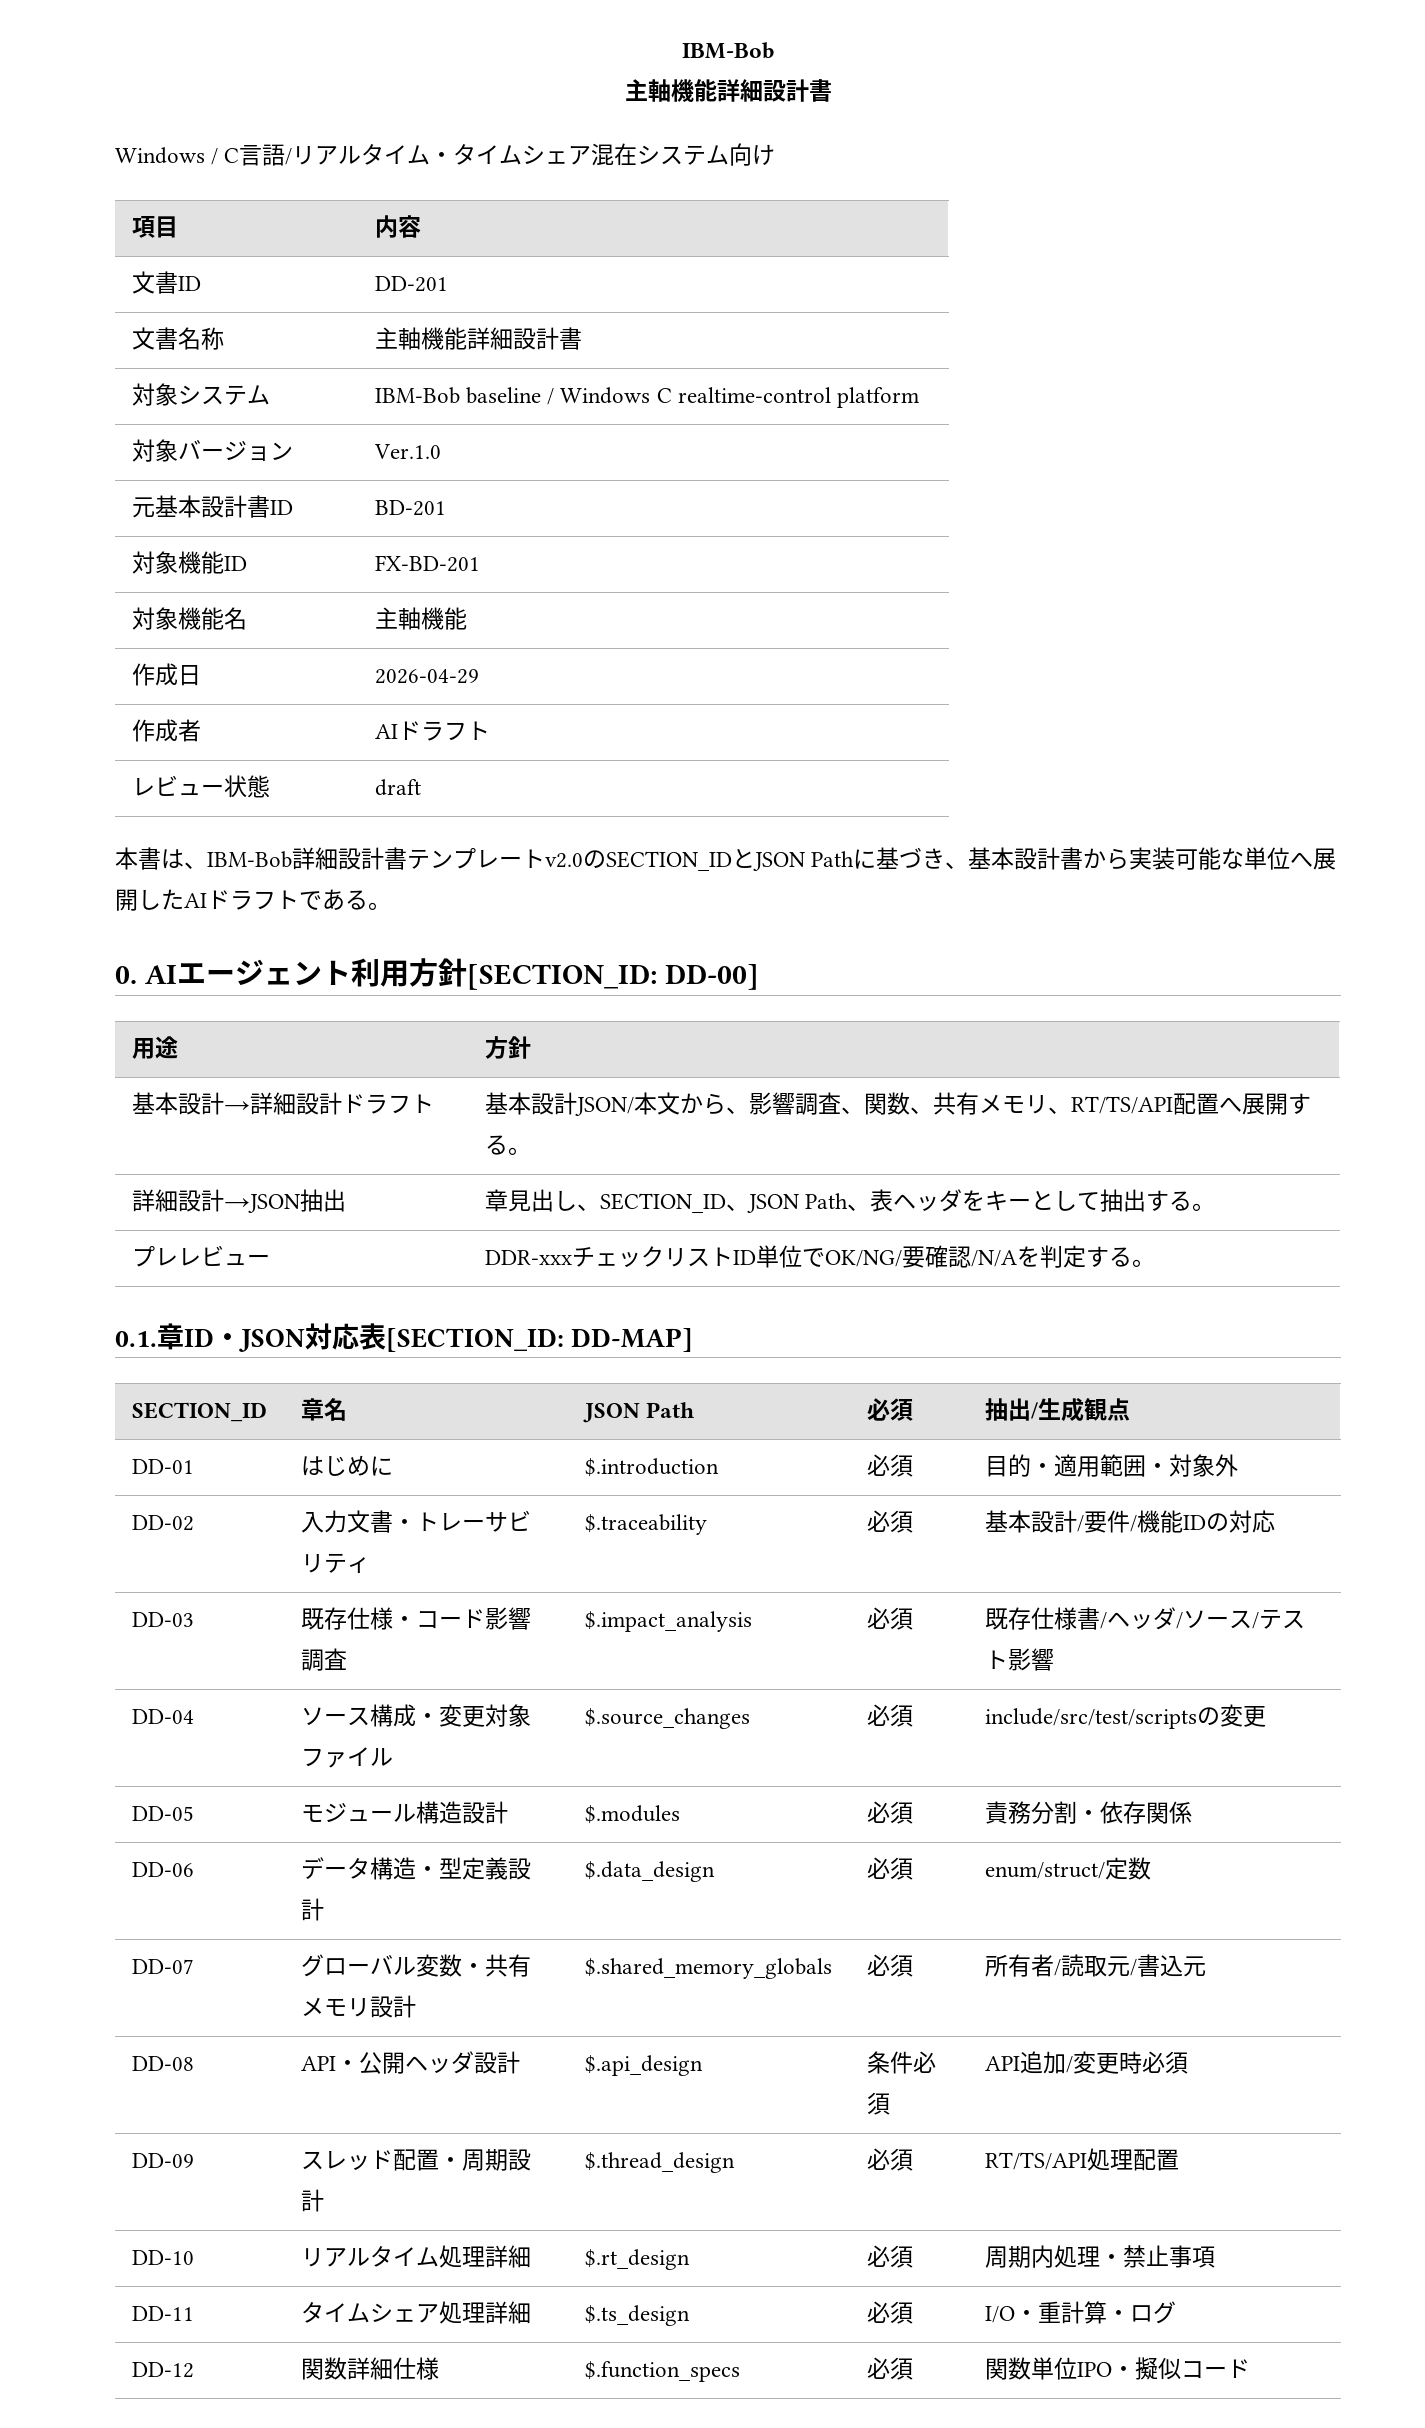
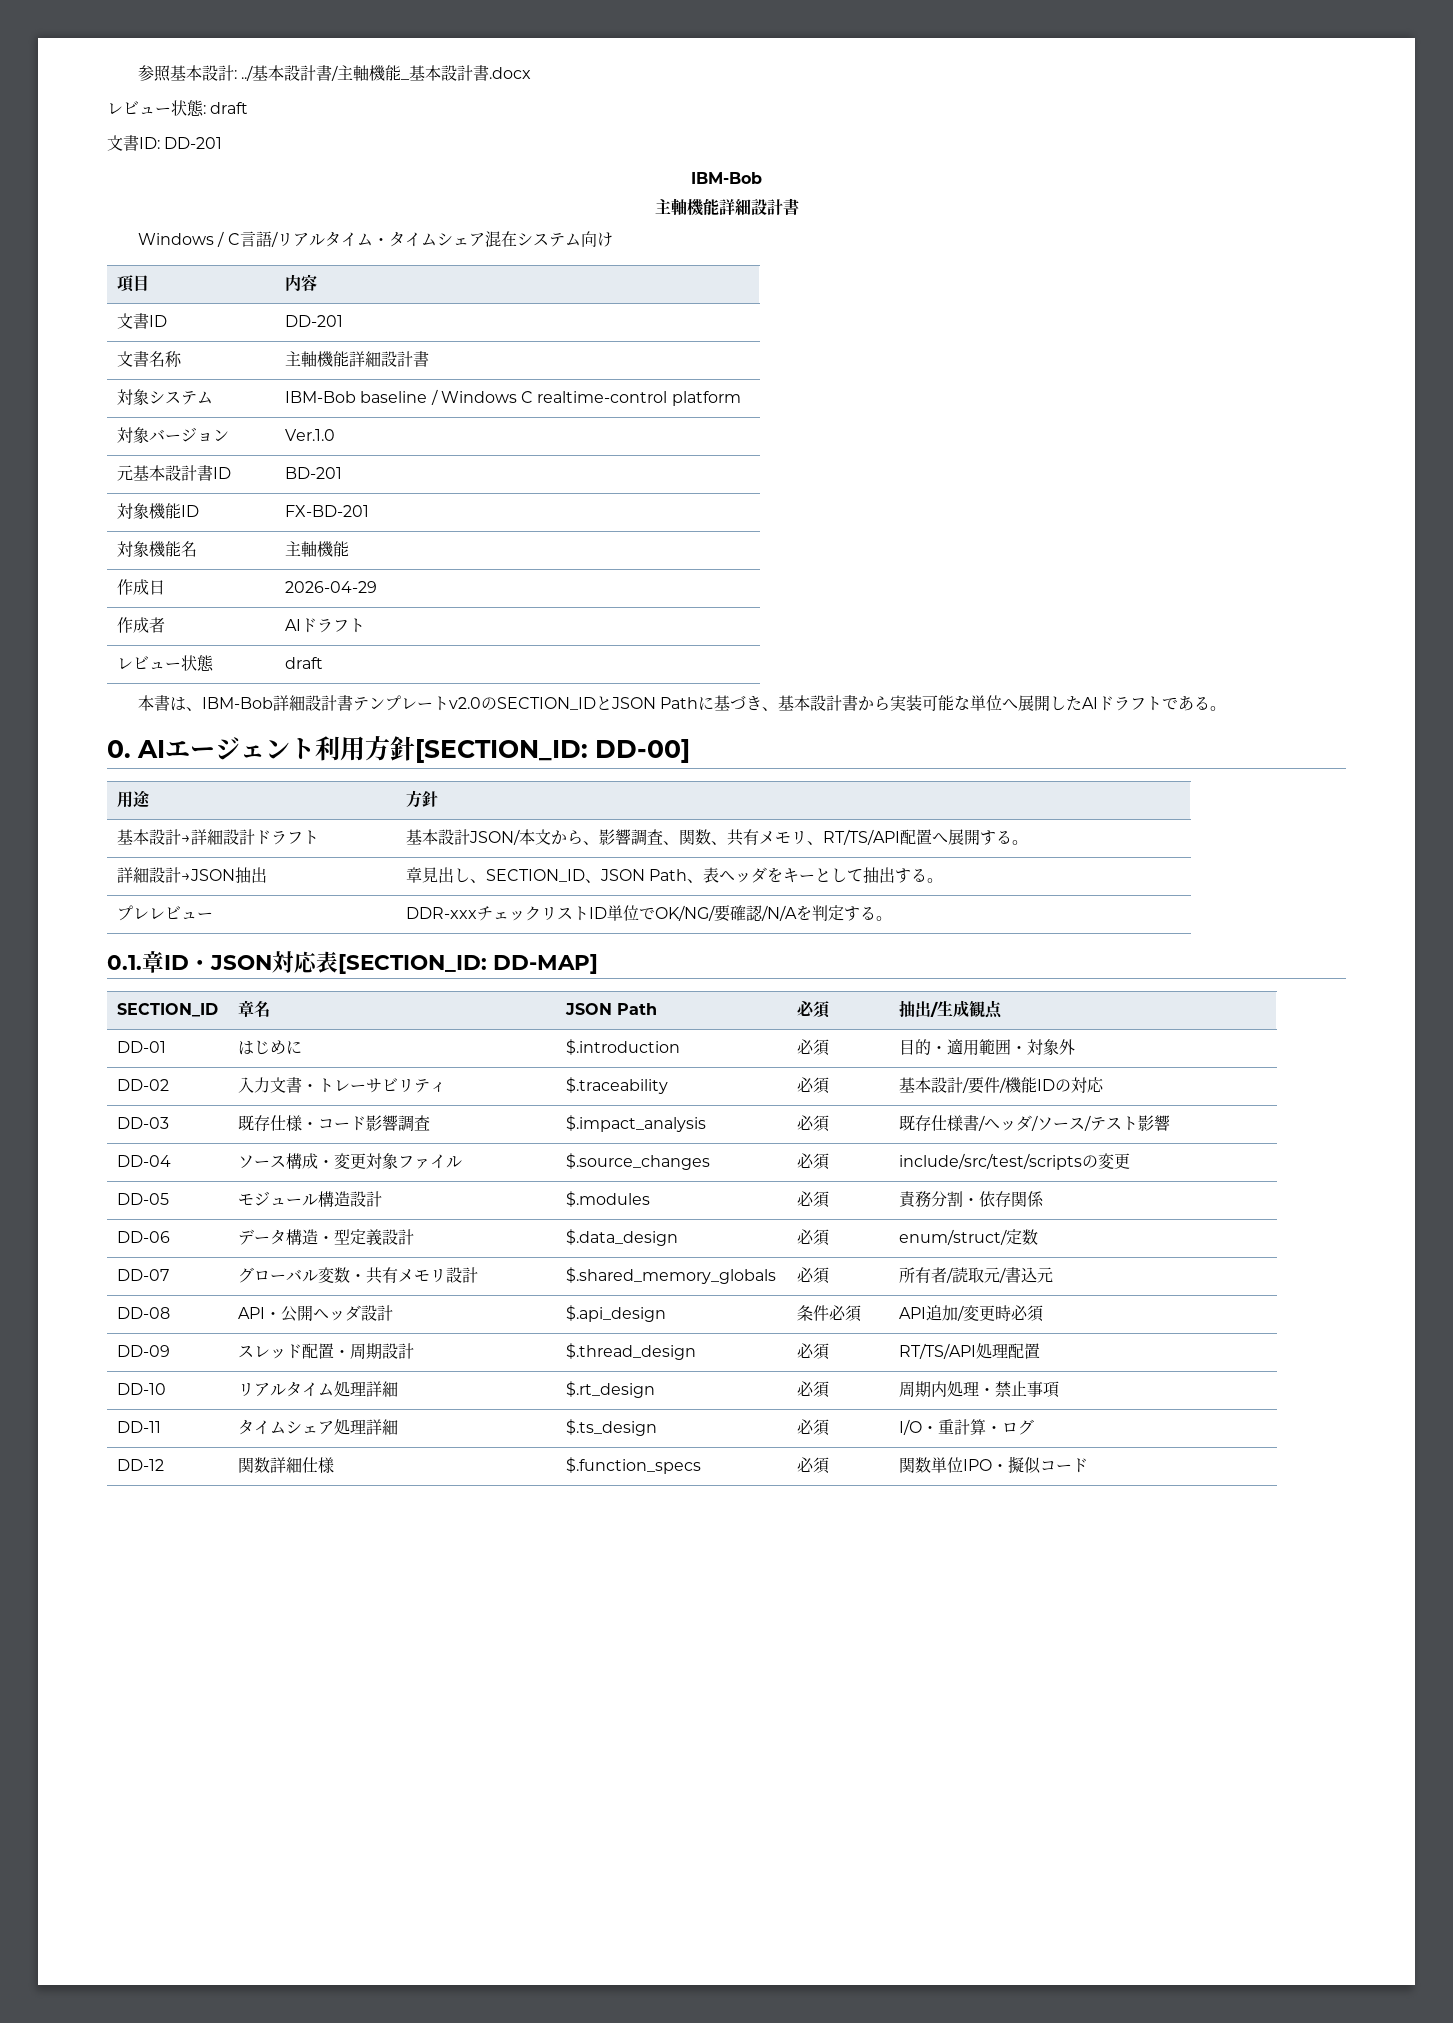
+ 参照基本設計: ../基本設計書/主軸機能_基本設計書.docx
+ レビュー状態: draft
+ 文書ID: DD-201

